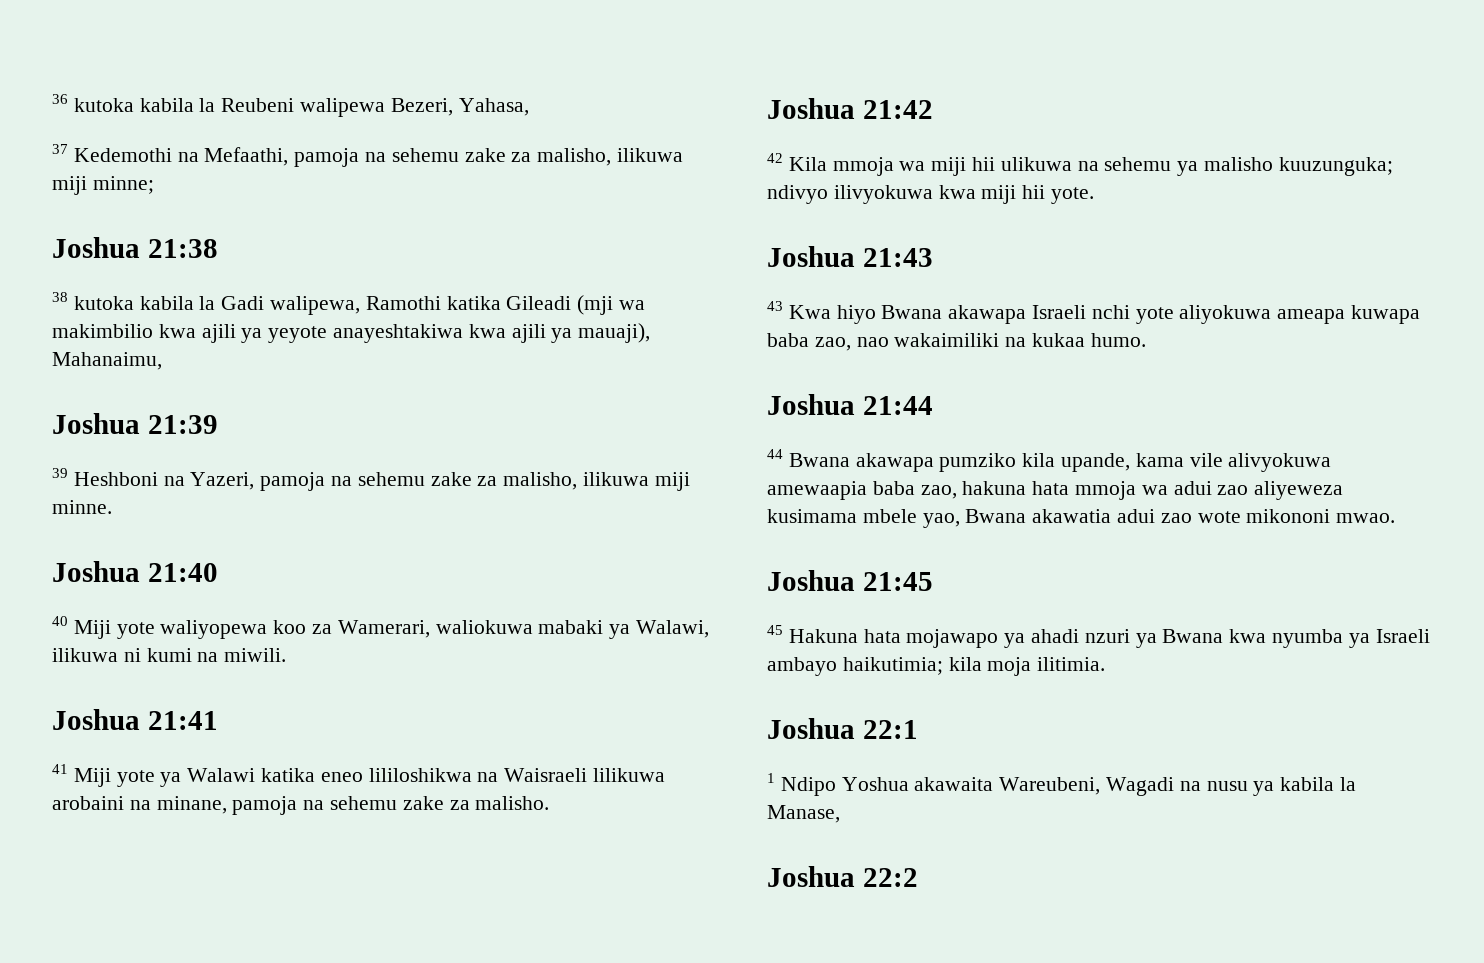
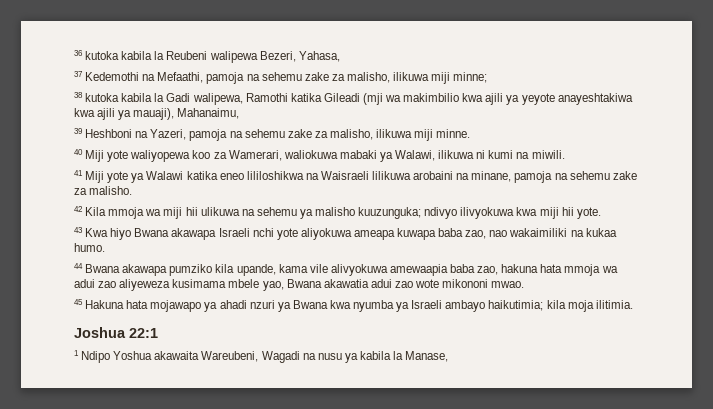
- Joshua 21:38
- Joshua 21:39
- Joshua 21:40
- Joshua 21:41
- Joshua 21:42
- Joshua 21:43
- Joshua 21:44
- Joshua 21:45
- Joshua 22:2

